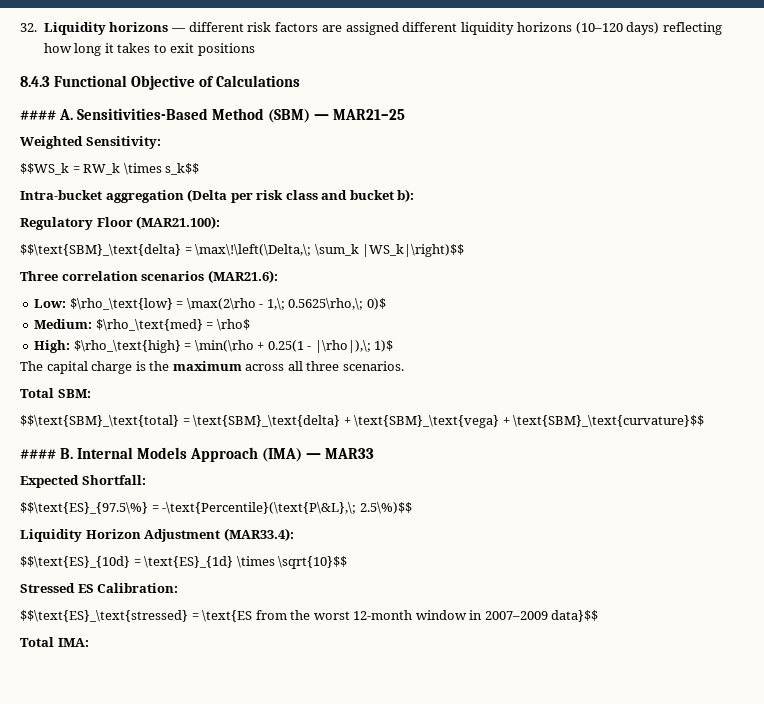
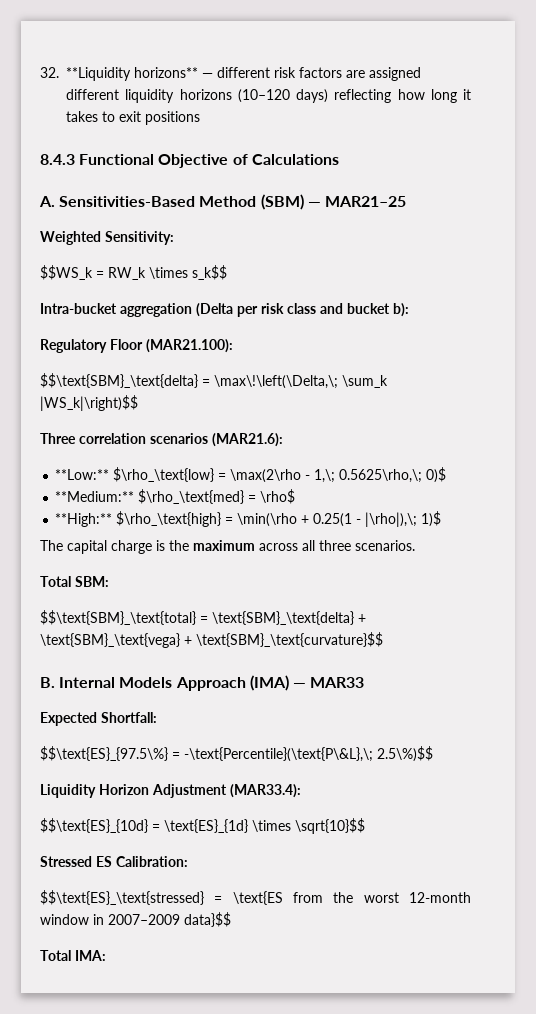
- 32. Liquidity horizons — different risk factors are assigned different liquidity horizons (10–120 days) reflecting how long it takes to exit positions
+ 32. **Liquidity horizons** — different risk factors are assigned different liquidity horizons (10–120 days) reflecting how long it takes to exit positions
- #### A. Sensitivities-Based Method (SBM) — MAR21–25
+ A. Sensitivities-Based Method (SBM) — MAR21–25
- Low: $\rho_\text{low} = \max(2\rho - 1,\; 0.5625\rho,\; 0)$
+ **Low:** $\rho_\text{low} = \max(2\rho - 1,\; 0.5625\rho,\; 0)$
- Medium: $\rho_\text{med} = \rho$
+ **Medium:** $\rho_\text{med} = \rho$
- High: $\rho_\text{high} = \min(\rho + 0.25(1 - |\rho|),\; 1)$
+ **High:** $\rho_\text{high} = \min(\rho + 0.25(1 - |\rho|),\; 1)$
- #### B. Internal Models Approach (IMA) — MAR33
+ B. Internal Models Approach (IMA) — MAR33

